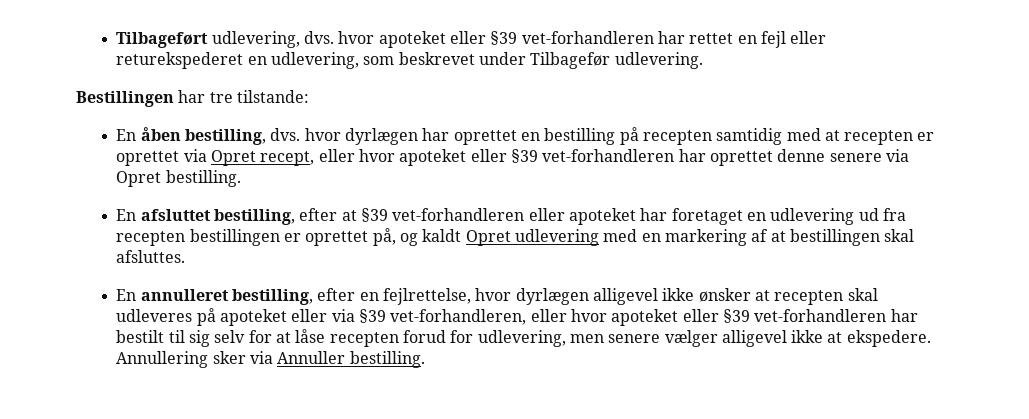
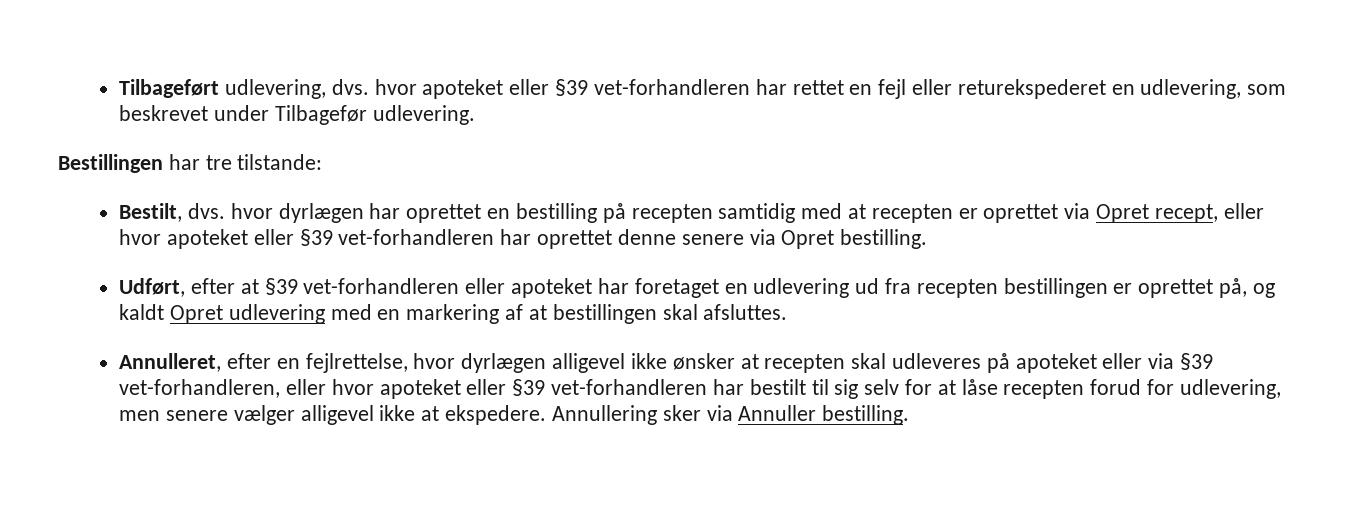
- En åben bestilling, dvs. hvor dyrlægen har oprettet en bestilling på recepten samtidig med at recepten er oprettet via Opret recept, eller hvor apoteket eller §39 vet-forhandleren har oprettet denne senere via Opret bestilling.
+ Bestilt, dvs. hvor dyrlægen har oprettet en bestilling på recepten samtidig med at recepten er oprettet via Opret recept, eller hvor apoteket eller §39 vet-forhandleren har oprettet denne senere via Opret bestilling.
- En afsluttet bestilling, efter at §39 vet-forhandleren eller apoteket har foretaget en udlevering ud fra recepten bestillingen er oprettet på, og kaldt Opret udlevering med en markering af at bestillingen skal afsluttes.
+ Udført, efter at §39 vet-forhandleren eller apoteket har foretaget en udlevering ud fra recepten bestillingen er oprettet på, og kaldt Opret udlevering med en markering af at bestillingen skal afsluttes.
- En annulleret bestilling, efter en fejlrettelse, hvor dyrlægen alligevel ikke ønsker at recepten skal udleveres på apoteket eller via §39 vet-forhandleren, eller hvor apoteket eller §39 vet-forhandleren har bestilt til sig selv for at låse recepten forud for udlevering, men senere vælger alligevel ikke at ekspedere.
+ Annulleret, efter en fejlrettelse, hvor dyrlægen alligevel ikke ønsker at recepten skal udleveres på apoteket eller via §39 vet-forhandleren, eller hvor apoteket eller §39 vet-forhandleren har bestilt til sig selv for at låse recepten forud for udlevering, men senere vælger alligevel ikke at ekspedere.

